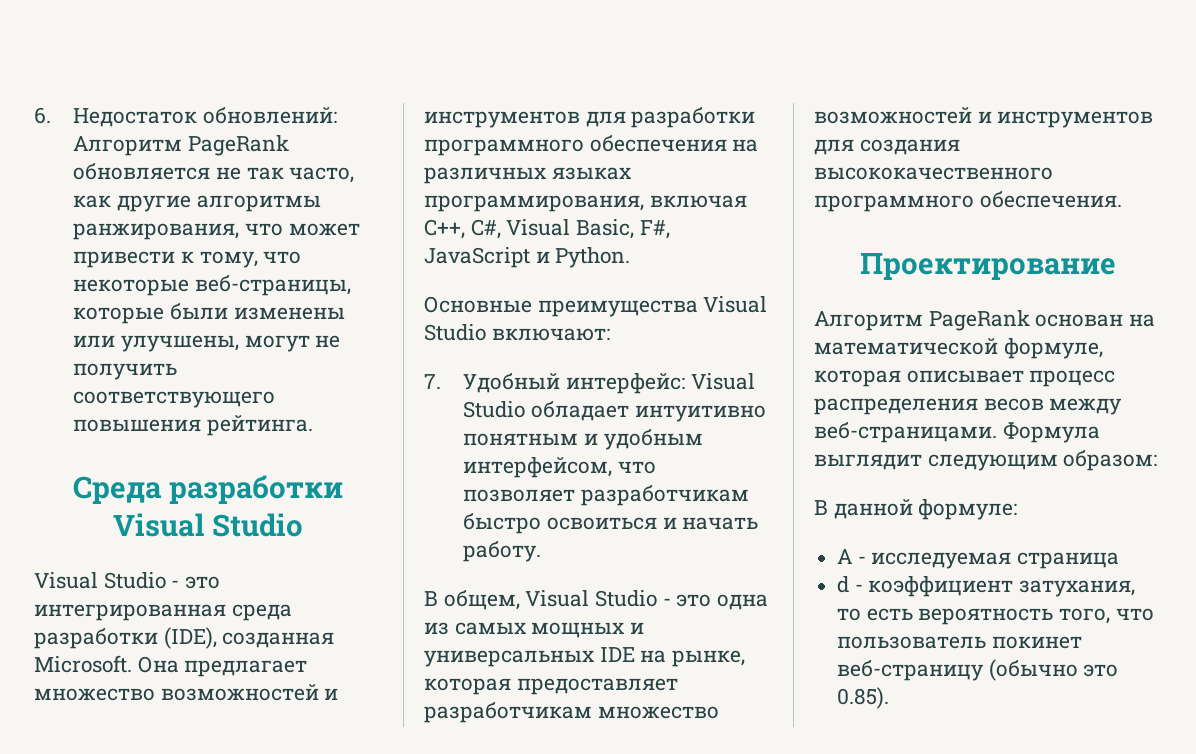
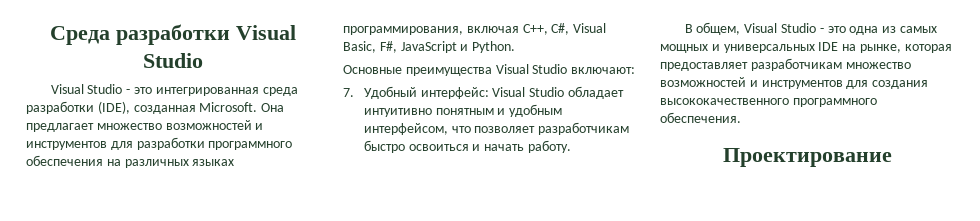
- 6. Недостаток обновлений: Алгоритм PageRank обновляется не так часто, как другие алгоритмы ранжирования, что может привести к тому, что некоторые веб-страницы, которые были изменены или улучшены, могут не получить соответствующего повышения рейтинга.
- Алгоритм PageRank основан на математической формуле, которая описывает процесс распределения весов между веб-страницами. Формула выглядит следующим образом:
- В данной формуле:
- А - исследуемая страница
- d - коэффициент затухания, то есть вероятность того, что пользователь покинет веб-страницу (обычно это 0.85).

